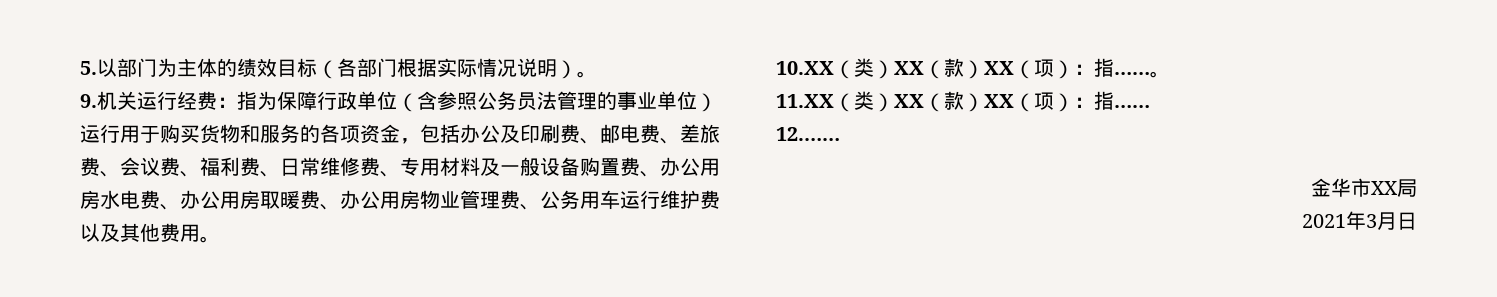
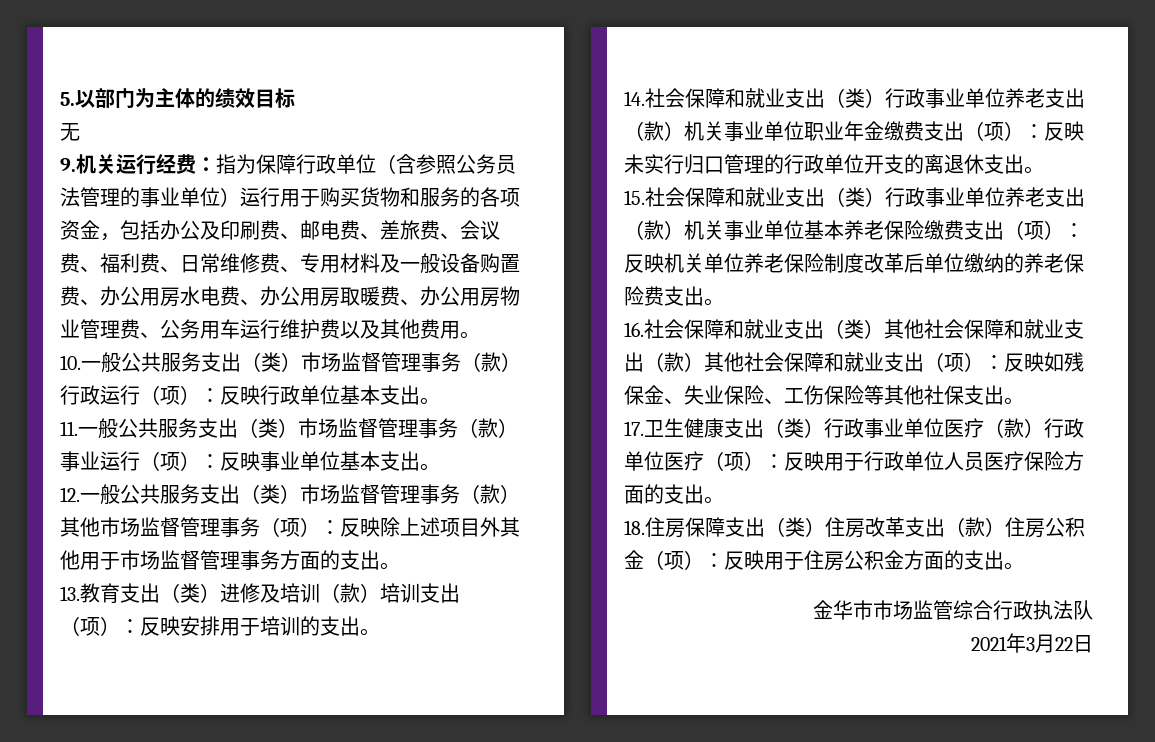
- 5.以部门为主体的绩效目标（各部门根据实际情况说明）。
+ 5.以部门为主体的绩效目标
+ 无
- 10.XX（类）XX（款）XX（项）：指……。
- 11.XX（类）XX（款）XX（项）：指……
- 12.……
- 金华市XX局
+ 10.一般公共服务支出（类）市场监督管理事务（款）行政运行（项）：反映行政单位基本支出。
+ 11.一般公共服务支出（类）市场监督管理事务（款）事业运行（项）：反映事业单位基本支出。
+ 12.一般公共服务支出（类）市场监督管理事务（款）其他市场监督管理事务（项）：反映除上述项目外其他用于市场监督管理事务方面的支出。
+ 13.教育支出（类）进修及培训（款）培训支出（项）：反映安排用于培训的支出。
+ 14.社会保障和就业支出（类）行政事业单位养老支出（款）机关事业单位职业年金缴费支出（项）：反映未实行归口管理的行政单位开支的离退休支出。
+ 15.社会保障和就业支出（类）行政事业单位养老支出（款）机关事业单位基本养老保险缴费支出（项）：反映机关单位养老保险制度改革后单位缴纳的养老保险费支出。
+ 16.社会保障和就业支出（类）其他社会保障和就业支出（款）其他社会保障和就业支出（项）：反映如残保金、失业保险、工伤保险等其他社保支出。
+ 17.卫生健康支出（类）行政事业单位医疗（款）行政单位医疗（项）：反映用于行政单位人员医疗保险方面的支出。
+ 18.住房保障支出（类）住房改革支出（款）住房公积金（项）：反映用于住房公积金方面的支出。
+ 金华市市场监管综合行政执法队
- 2021年3月日
+ 2021年3月22日

